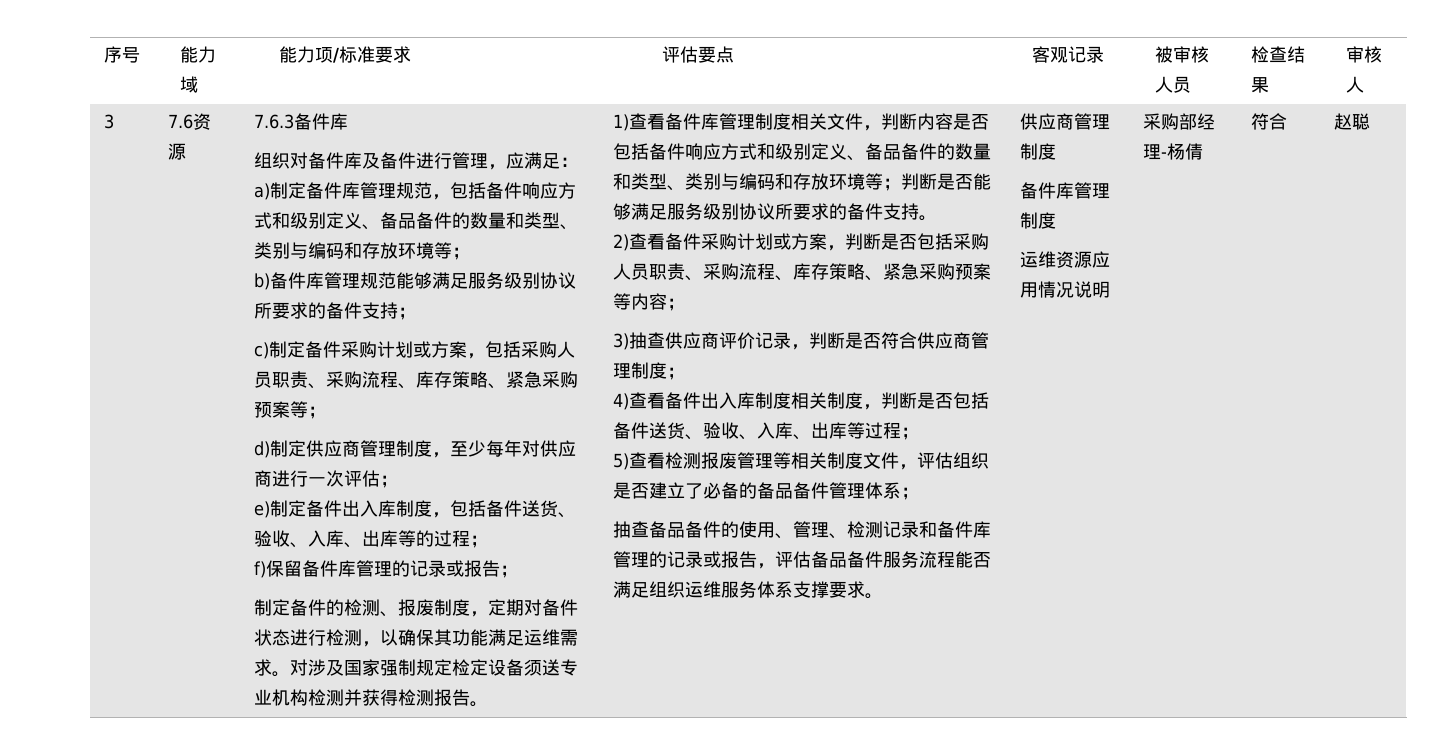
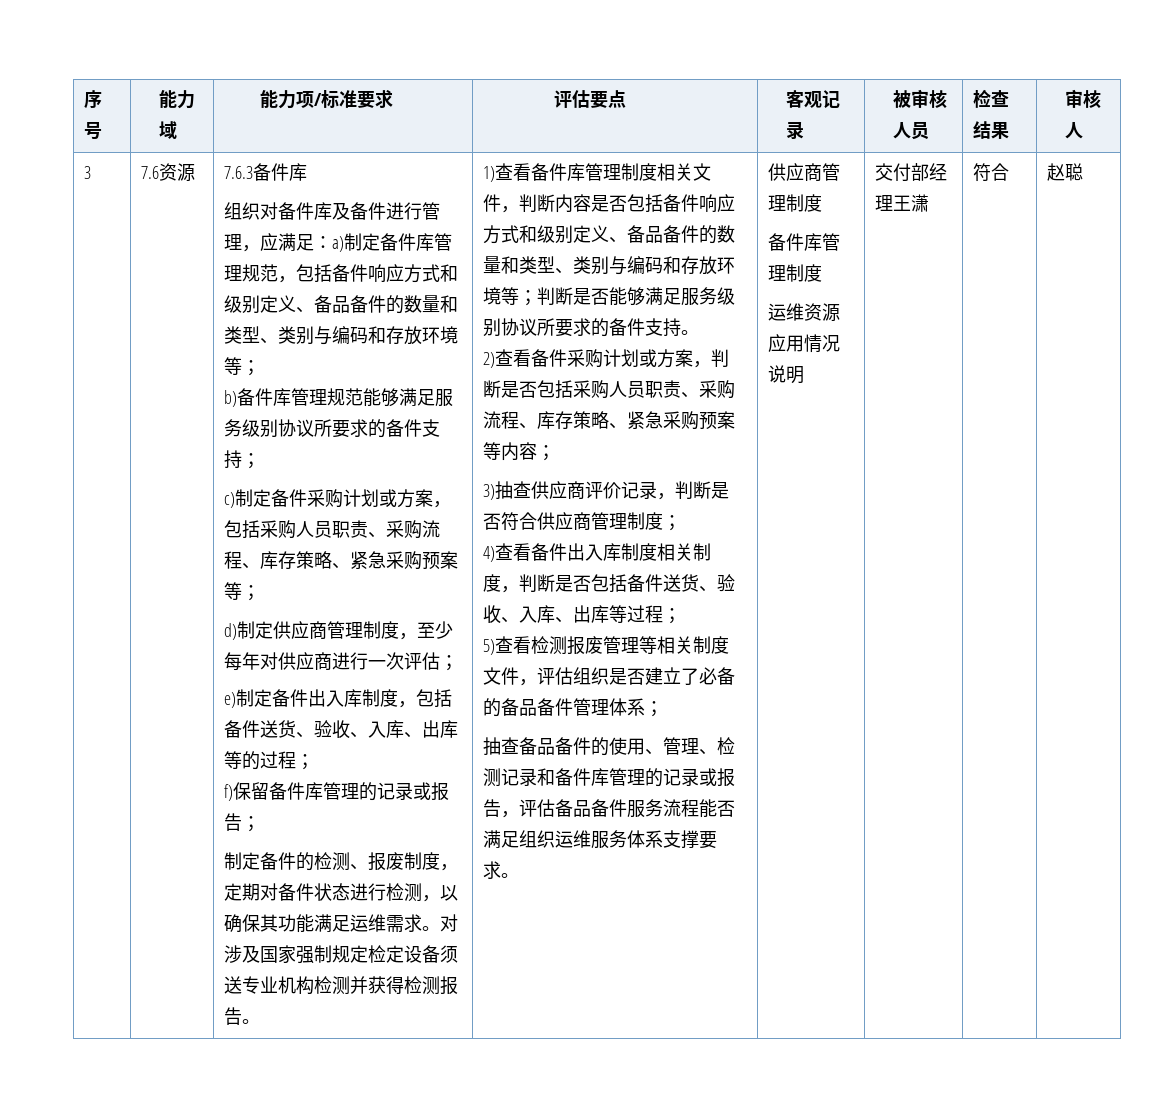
- 采购部经理-杨倩
+ 交付部经理王潇

